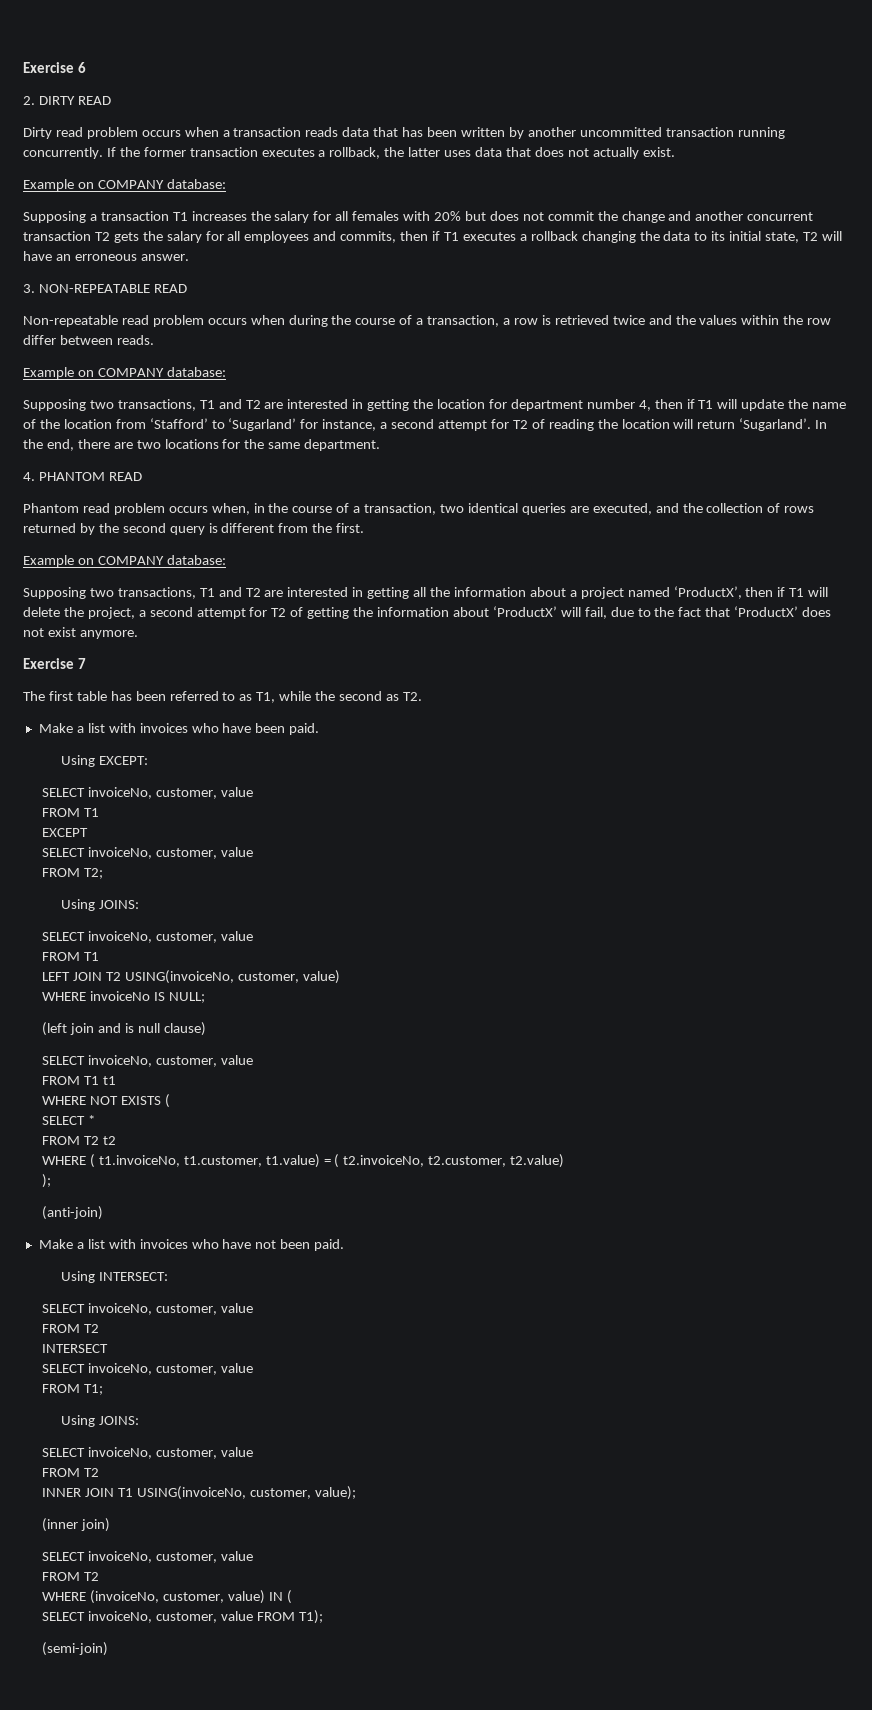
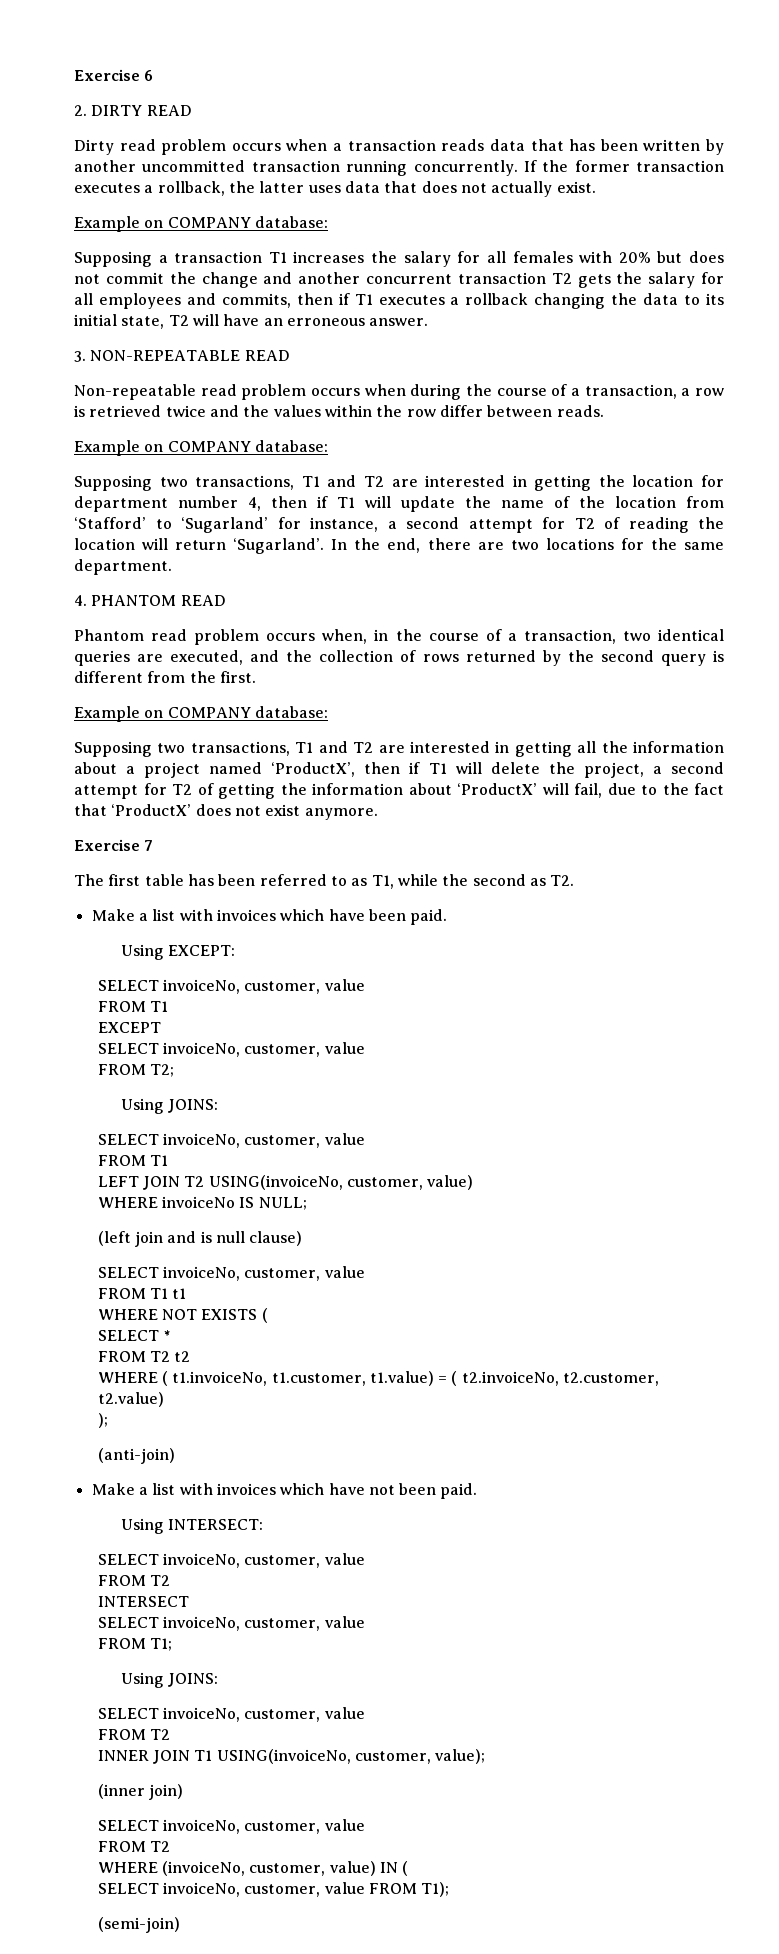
- Make a list with invoices who have been paid.
+ Make a list with invoices which have been paid.
- Make a list with invoices who have not been paid.
+ Make a list with invoices which have not been paid.

